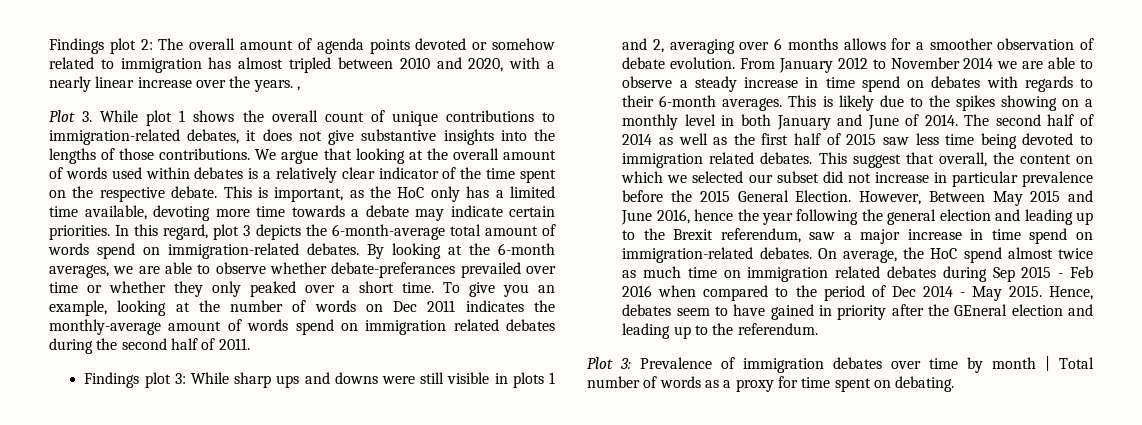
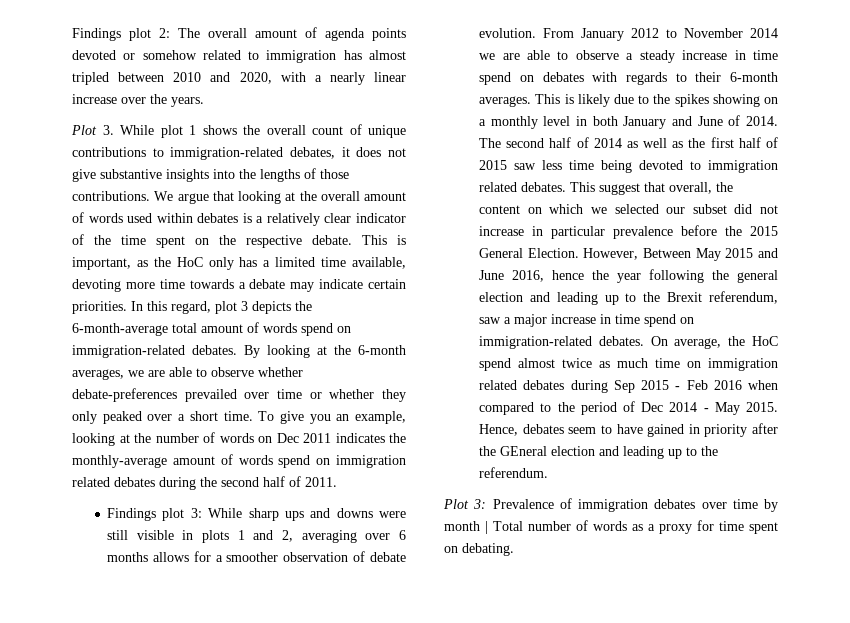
- Findings plot 2: The overall amount of agenda points devoted or somehow related to immigration has almost tripled between 2010 and 2020, with a nearly linear increase over the years. ,
+ Findings plot 2: The overall amount of agenda points devoted or somehow related to immigration has almost tripled between 2010 and 2020, with a nearly linear increase over the years.
- By looking at the 6-month averages, we are able to observe whether debate-preferances prevailed over time or whether they only peaked over a short time.
+ By looking at the 6-month averages, we are able to observe whether debate-preferences prevailed over time or whether they only peaked over a short time.

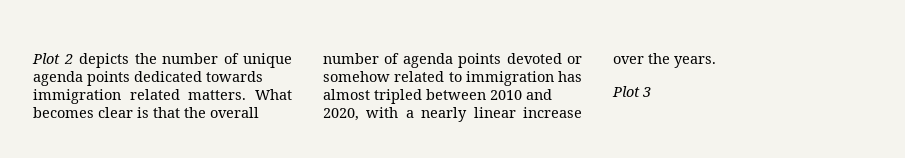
- Findings plot 2: The overall amount of agenda points devoted or somehow related to immigration has almost tripled between 2010 and 2020, with a nearly linear increase over the years.
+ Plot 2 depicts the number of unique agenda points dedicated towards immigration related matters. What becomes clear is that the overall number of agenda points devoted or somehow related to immigration has almost tripled between 2010 and 2020, with a nearly linear increase over the years.
- Plot 3. While plot 1 shows the overall count of unique contributions to immigration-related debates, it does not give substantive insights into the lengths of those contributions. We argue that looking at the overall amount of words used within debates is a relatively clear indicator of the time spent on the respective debate. This is important, as the HoC only has a limited time available, devoting more time towards a debate may indicate certain priorities. In this regard, plot 3 depicts the 6-month-average total amount of words spend on immigration-related debates. By looking at the 6-month averages, we are able to observe whether debate-preferences prevailed over time or whether they only peaked over a short time. To give you an example, looking at the number of words on Dec 2011 indicates the monthly-average amount of words spend on immigration related debates during the second half of 2011.
- Findings plot 3: While sharp ups and downs were still visible in plots 1 and 2, averaging over 6 months allows for a smoother observation of debate evolution. From January 2012 to November 2014 we are able to observe a steady increase in time spend on debates with regards to their 6-month averages. This is likely due to the spikes showing on a monthly level in both January and June of 2014. The second half of 2014 as well as the first half of 2015 saw less time being devoted to immigration related debates. This suggest that overall, the content on which we selected our subset did not increase in particular prevalence before the 2015 General Election. However, Between May 2015 and June 2016, hence the year following the general election and leading up to the Brexit referendum, saw a major increase in time spend on immigration-related debates. On average, the HoC spend almost twice as much time on immigration related debates during Sep 2015 - Feb 2016 when compared to the period of Dec 2014 - May 2015. Hence, debates seem to have gained in priority after the GEneral election and leading up to the referendum.
- Plot 3: Prevalence of immigration debates over time by month | Total number of words as a proxy for time spent on debating.
+ Plot 3

